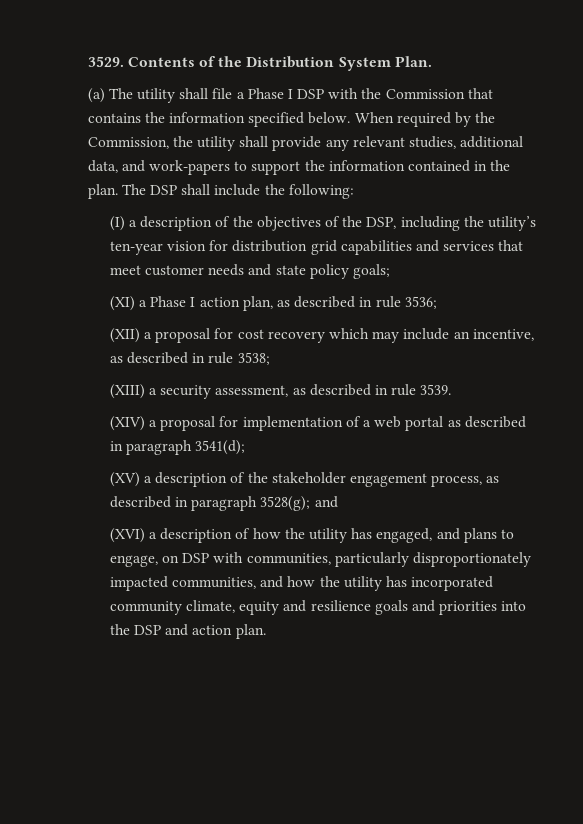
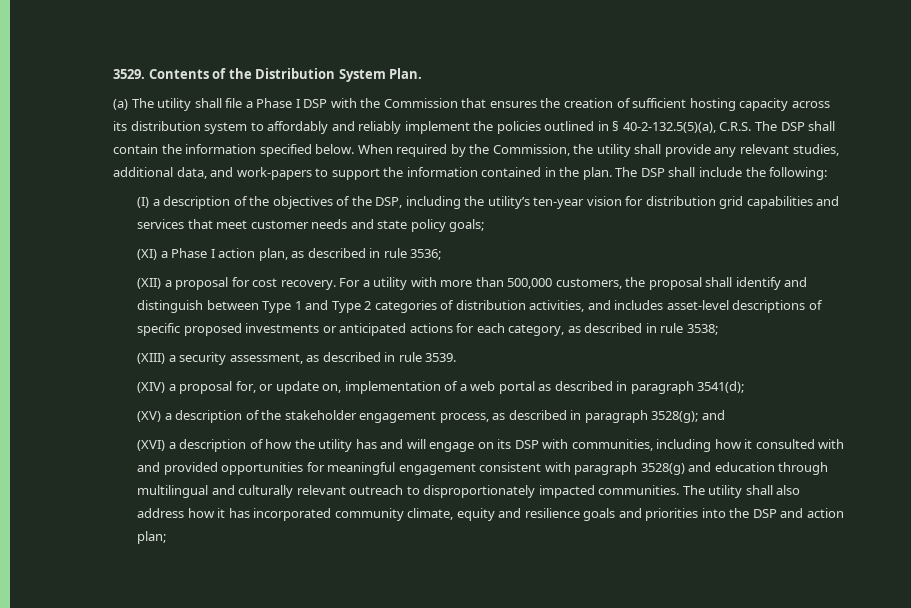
- (a) The utility shall file a Phase I DSP with the Commission that contains the information specified below.
+ (a) The utility shall file a Phase I DSP with the Commission that ensures the creation of sufficient hosting capacity across its distribution system to affordably and reliably implement the policies outlined in § 40-2-132.5(5)(a), C.R.S. The DSP shall contain the information specified below.
- (XII) a proposal for cost recovery which may include an incentive, as described in rule 3538;
+ (XII) a proposal for cost recovery. For a utility with more than 500,000 customers, the proposal shall identify and distinguish between Type 1 and Type 2 categories of distribution activities, and includes asset-level descriptions of specific proposed investments or anticipated actions for each category, as described in rule 3538;
- (XIV) a proposal for implementation of a web portal as described in paragraph 3541(d);
+ (XIV) a proposal for, or update on, implementation of a web portal as described in paragraph 3541(d);
- (XVI) a description of how the utility has engaged, and plans to engage, on DSP with communities, particularly disproportionately impacted communities, and how the utility has incorporated community climate, equity and resilience goals and priorities into the DSP and action plan.
+ (XVI) a description of how the utility has and will engage on its DSP with communities, including how it consulted with and provided opportunities for meaningful engagement consistent with paragraph 3528(g) and education through multilingual and culturally relevant outreach to disproportionately impacted communities. The utility shall also address how it has incorporated community climate, equity and resilience goals and priorities into the DSP and action plan;

